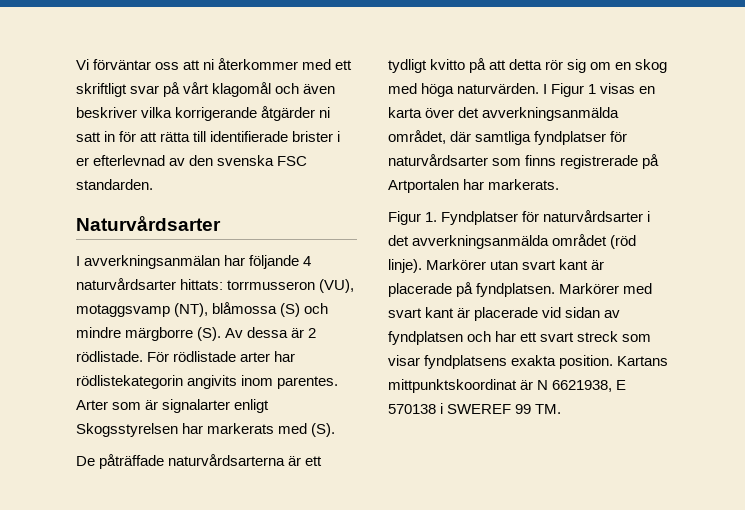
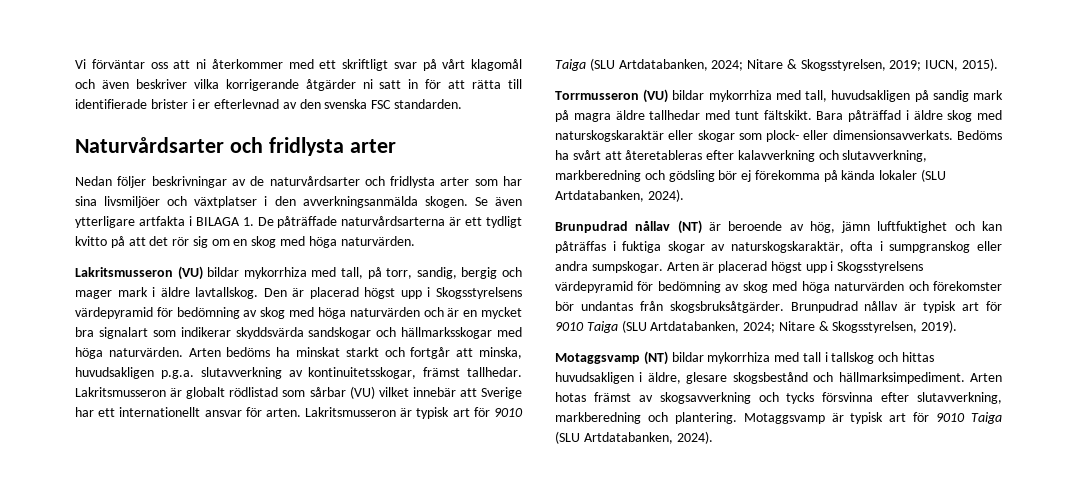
- Naturvårdsarter
- I avverkningsanmälan har följande 4 naturvårdsarter hittats: torrmusseron (VU), motaggsvamp (NT), blåmossa (S) och mindre märgborre (S). Av dessa är 2 rödlistade. För rödlistade arter har rödlistekategorin angivits inom parentes. Arter som är signalarter enligt Skogsstyrelsen har markerats med (S).
- De påträffade naturvårdsarterna är ett tydligt kvitto på att detta rör sig om en skog med höga naturvärden. I Figur 1 visas en karta över det avverkningsanmälda området, där samtliga fyndplatser för naturvårdsarter som finns registrerade på Artportalen har markerats.
- Figur 1. Fyndplatser för naturvårdsarter i det avverkningsanmälda området (röd linje). Markörer utan svart kant är placerade på fyndplatsen. Markörer med svart kant är placerade vid sidan av fyndplatsen och har ett svart streck som visar fyndplatsens exakta position. Kartans mittpunktskoordinat är N 6621938, E 570138 i SWEREF 99 TM.
+ Naturvårdsarter och fridlysta arter
+ Nedan följer beskrivningar av de naturvårdsarter och fridlysta arter som har sina livsmiljöer och växtplatser i den avverkningsanmälda skogen. Se även ytterligare artfakta i BILAGA 1. De påträffade naturvårdsarterna är ett tydligt kvitto på att det rör sig om en skog med höga naturvärden.
+ Lakritsmusseron (VU) bildar mykorrhiza med tall, på torr, sandig, bergig och mager mark i äldre lavtallskog. Den är placerad högst upp i Skogsstyrelsens värdepyramid för bedömning av skog med höga naturvärden och är en mycket bra signalart som indikerar skyddsvärda sandskogar och hällmarksskogar med höga naturvärden. Arten bedöms ha minskat starkt och fortgår att minska, huvudsakligen p.g.a. slutavverkning av kontinuitetsskogar, främst tallhedar. Lakritsmusseron är globalt rödlistad som sårbar (VU) vilket innebär att Sverige har ett internationellt ansvar för arten. Lakritsmusseron är typisk art för 9010 Taiga (SLU Artdatabanken, 2024; Nitare & Skogsstyrelsen, 2019; IUCN, 2015).
+ Torrmusseron (VU) bildar mykorrhiza med tall, huvudsakligen på sandig mark på magra äldre tallhedar med tunt fältskikt. Bara påträffad i äldre skog med naturskogskaraktär eller skogar som plock- eller dimensionsavverkats. Bedöms ha svårt att återetableras efter kalavverkning och slutavverkning, markberedning och gödsling bör ej förekomma på kända lokaler (SLU Artdatabanken, 2024).
+ Brunpudrad nållav (NT) är beroende av hög, jämn luftfuktighet och kan påträffas i fuktiga skogar av naturskogskaraktär, ofta i sumpgranskog eller andra sumpskogar. Arten är placerad högst upp i Skogsstyrelsens värdepyramid för bedömning av skog med höga naturvärden och förekomster bör undantas från skogsbruksåtgärder. Brunpudrad nållav är typisk art för 9010 Taiga (SLU Artdatabanken, 2024; Nitare & Skogsstyrelsen, 2019).
+ Motaggsvamp (NT) bildar mykorrhiza med tall i tallskog och hittas huvudsakligen i äldre, glesare skogsbestånd och hällmarksimpediment. Arten hotas främst av skogsavverkning och tycks försvinna efter slutavverkning, markberedning och plantering. Motaggsvamp är typisk art för 9010 Taiga (SLU Artdatabanken, 2024).

